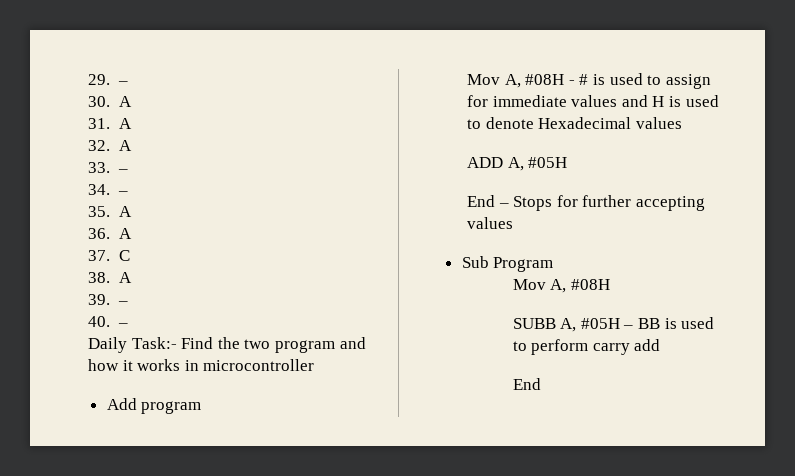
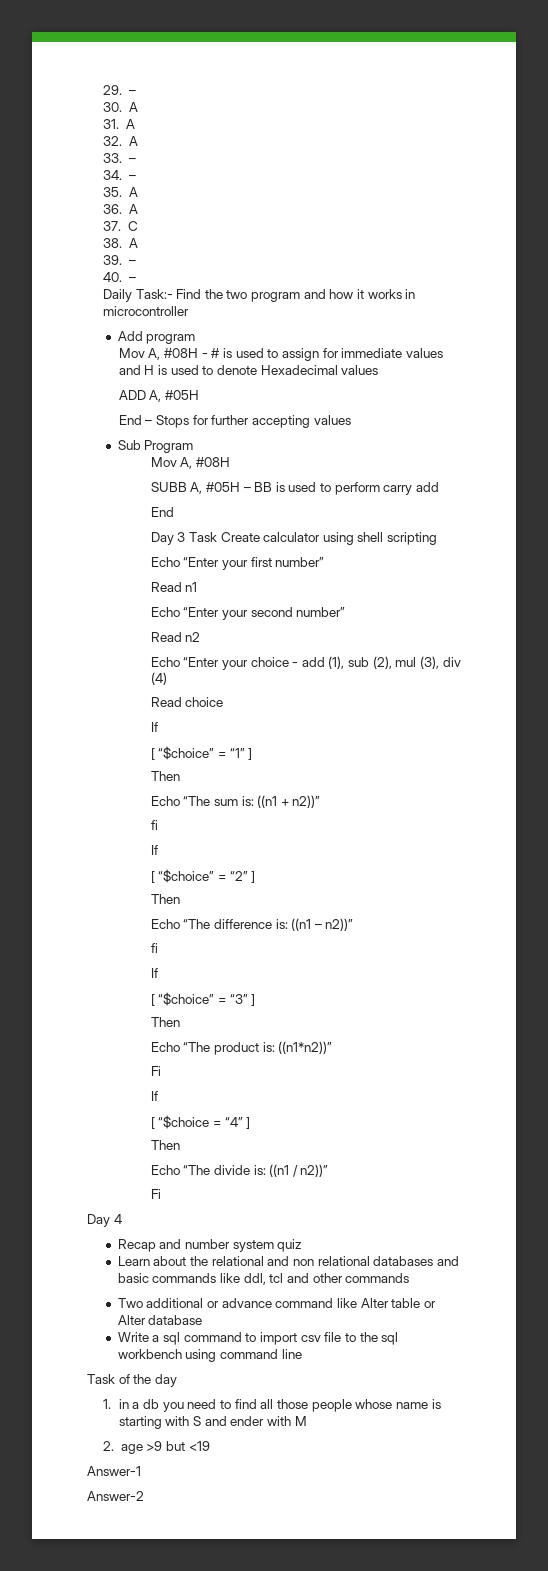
+ Day 3 Task Create calculator using shell scripting
+ Echo “Enter your first number”
+ Read n1
+ Echo “Enter your second number”
+ Read n2
+ Echo “Enter your choice - add (1), sub (2), mul (3), div (4)
+ Read choice
+ If
+ [ “$choice” = “1” ]
+ Then
+ Echo “The sum is: ((n1 + n2))”
+ fi
+ If
+ [ “$choice” = “2” ]
+ Then
+ Echo “The difference is: ((n1 – n2))”
+ fi
+ If
+ [ “$choice” = “3” ]
+ Then
+ Echo “The product is: ((n1*n2))”
+ Fi
+ If
+ [ “$choice = “4” ]
+ Then
+ Echo “The divide is: ((n1 / n2))”
+ Fi
+ Day 4
+ Recap and number system quiz
+ Learn about the relational and non relational databases and basic commands like ddl, tcl and other commands
+ Two additional or advance command like Alter table or Alter database
+ Write a sql command to import csv file to the sql workbench using command line
+ Task of the day
+ 1. in a db you need to find all those people whose name is starting with S and ender with M
+ 2. age >9 but <19
+ Answer-1
+ Answer-2

